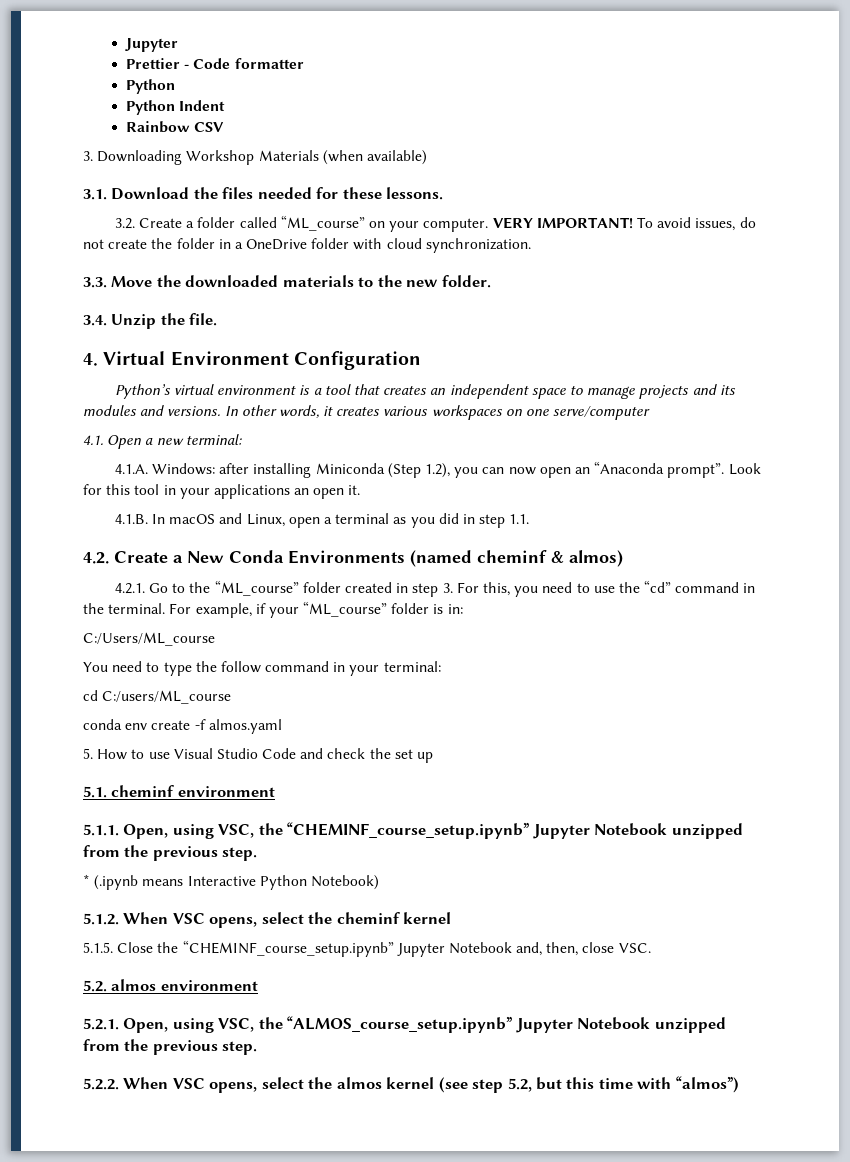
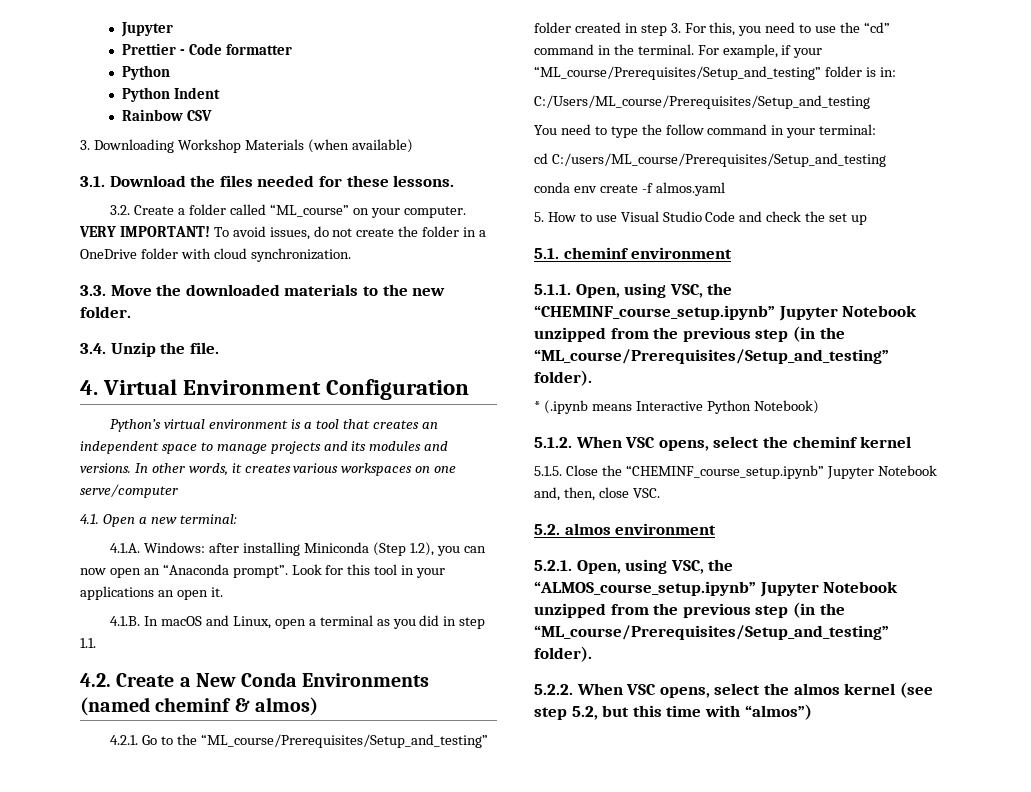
- 4.2.1. Go to the “ML_course” folder created in step 3. For this, you need to use the “cd” command in the terminal.
+ 4.2.1. Go to the “ML_course/Prerequisites/Setup_and_testing” folder created in step 3. For this, you need to use the “cd” command in the terminal.
- For example, if your “ML_course” folder is in:
+ For example, if your “ML_course/Prerequisites/Setup_and_testing” folder is in:
- C:/Users/ML_course
+ C:/Users/ML_course/Prerequisites/Setup_and_testing
- cd C:/users/ML_course
+ cd C:/users/ML_course/Prerequisites/Setup_and_testing
- 5.1.1. Open, using VSC, the “CHEMINF_course_setup.ipynb” Jupyter Notebook unzipped from the previous step.
+ 5.1.1. Open, using VSC, the “CHEMINF_course_setup.ipynb” Jupyter Notebook unzipped from the previous step (in the “ML_course/Prerequisites/Setup_and_testing” folder).
- 5.2.1. Open, using VSC, the “ALMOS_course_setup.ipynb” Jupyter Notebook unzipped from the previous step.
+ 5.2.1. Open, using VSC, the “ALMOS_course_setup.ipynb” Jupyter Notebook unzipped from the previous step (in the “ML_course/Prerequisites/Setup_and_testing” folder).

